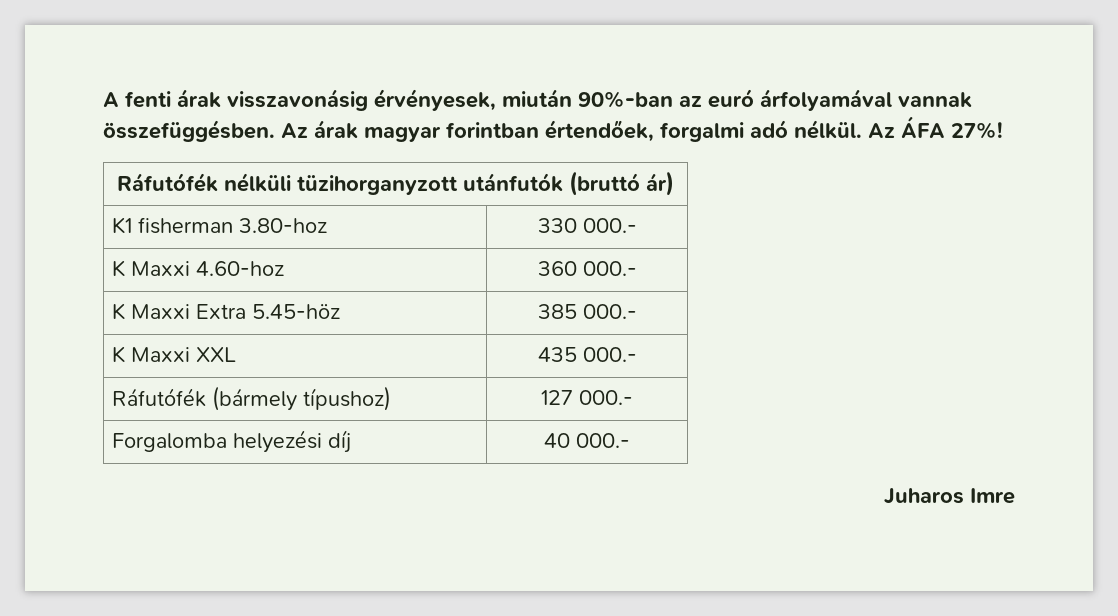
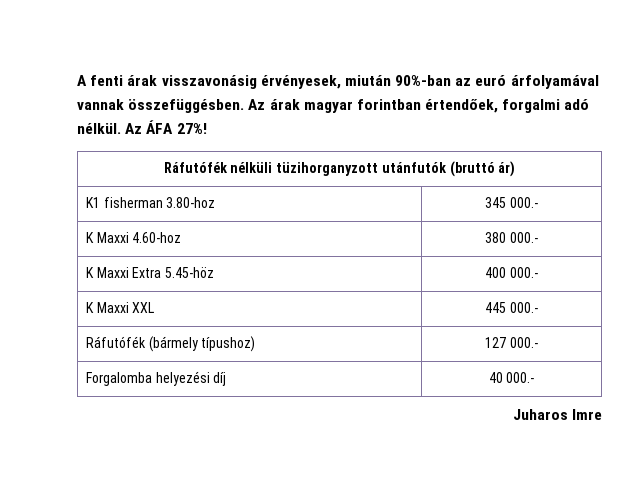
- K1 fisherman 3.80-hoz | 330 000.-
+ K1 fisherman 3.80-hoz | 345 000.-
- K Maxxi 4.60-hoz | 360 000.-
+ K Maxxi 4.60-hoz | 380 000.-
- K Maxxi Extra 5.45-höz | 385 000.-
+ K Maxxi Extra 5.45-höz | 400 000.-
- K Maxxi XXL | 435 000.-
+ K Maxxi XXL | 445 000.-

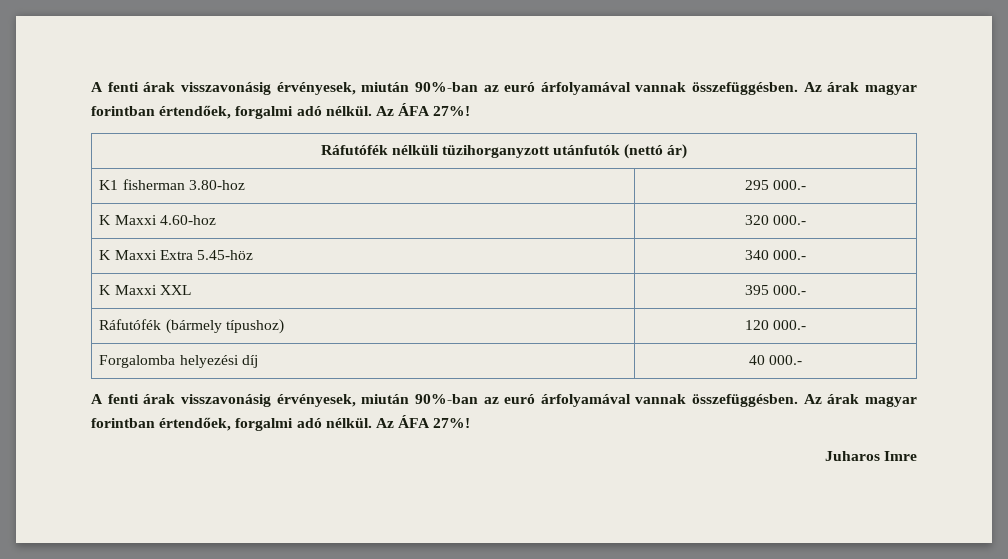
- Ráfutófék nélküli tüzihorganyzott utánfutók (bruttó ár)
+ Ráfutófék nélküli tüzihorganyzott utánfutók (nettó ár)
- K1 fisherman 3.80-hoz | 345 000.-
+ K1 fisherman 3.80-hoz | 295 000.-
- K Maxxi 4.60-hoz | 380 000.-
+ K Maxxi 4.60-hoz | 320 000.-
- K Maxxi Extra 5.45-höz | 400 000.-
+ K Maxxi Extra 5.45-höz | 340 000.-
- K Maxxi XXL | 445 000.-
+ K Maxxi XXL | 395 000.-
- Ráfutófék (bármely típushoz) | 127 000.-
+ Ráfutófék (bármely típushoz) | 120 000.-
  Forgalomba helyezési díj | 40 000.-
+ A fenti árak visszavonásig érvényesek, miután 90%-ban az euró árfolyamával vannak összefüggésben. Az árak magyar forintban értendőek, forgalmi adó nélkül. Az ÁFA 27%!

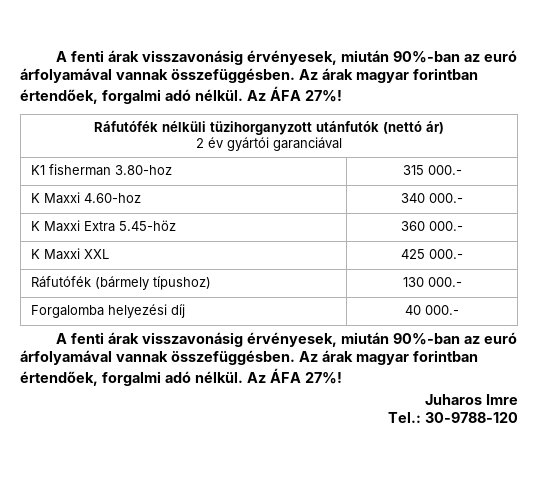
  Ráfutófék nélküli tüzihorganyzott utánfutók (nettó ár)
+ 2 év gyártói garanciával
- K1 fisherman 3.80-hoz | 295 000.-
+ K1 fisherman 3.80-hoz | 315 000.-
- K Maxxi 4.60-hoz | 320 000.-
+ K Maxxi 4.60-hoz | 340 000.-
- K Maxxi Extra 5.45-höz | 340 000.-
+ K Maxxi Extra 5.45-höz | 360 000.-
- K Maxxi XXL | 395 000.-
+ K Maxxi XXL | 425 000.-
- Ráfutófék (bármely típushoz) | 120 000.-
+ Ráfutófék (bármely típushoz) | 130 000.-
+ Tel.: 30-9788-120

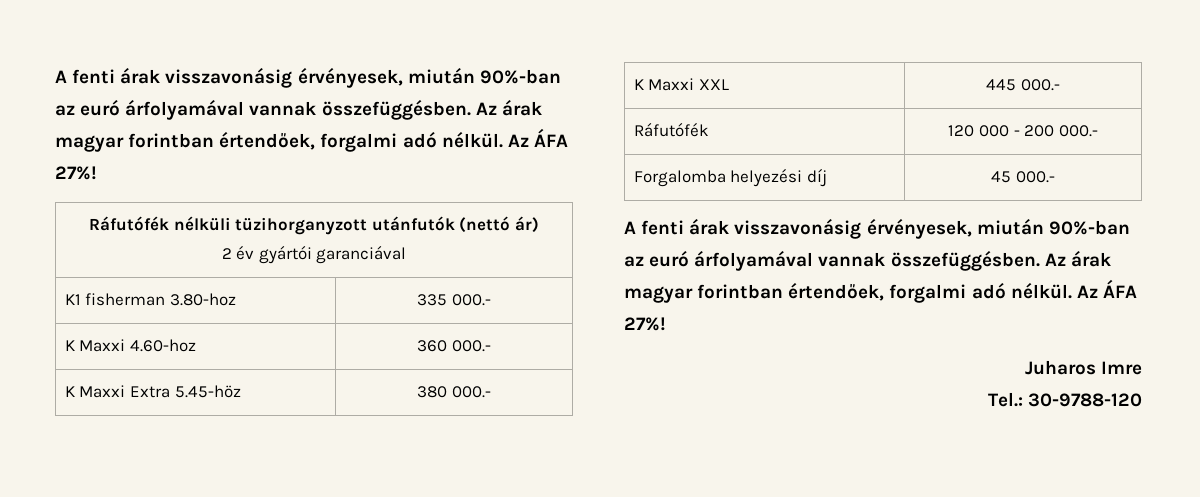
- K1 fisherman 3.80-hoz | 315 000.-
+ K1 fisherman 3.80-hoz | 335 000.-
- K Maxxi 4.60-hoz | 340 000.-
+ K Maxxi 4.60-hoz | 360 000.-
- K Maxxi Extra 5.45-höz | 360 000.-
+ K Maxxi Extra 5.45-höz | 380 000.-
- K Maxxi XXL | 425 000.-
+ K Maxxi XXL | 445 000.-
- Ráfutófék (bármely típushoz) | 130 000.-
+ Ráfutófék | 120 000 - 200 000.-
- Forgalomba helyezési díj | 40 000.-
+ Forgalomba helyezési díj | 45 000.-

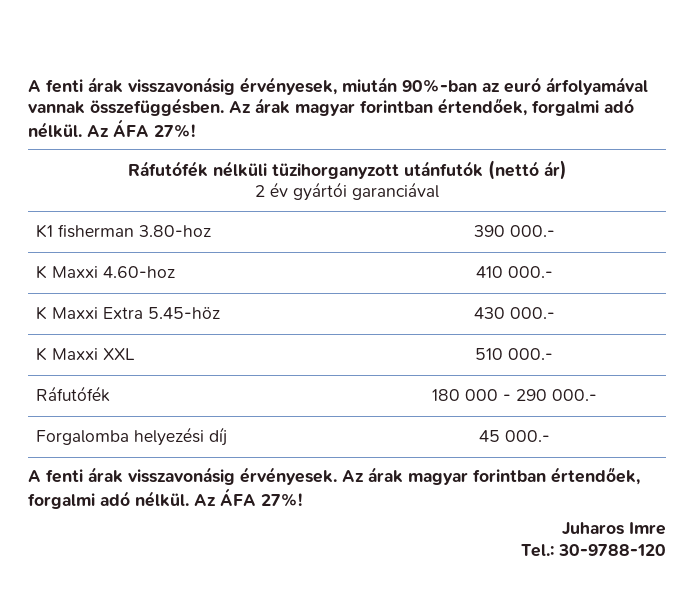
- K1 fisherman 3.80-hoz | 335 000.-
+ K1 fisherman 3.80-hoz | 390 000.-
- K Maxxi 4.60-hoz | 360 000.-
+ K Maxxi 4.60-hoz | 410 000.-
- K Maxxi Extra 5.45-höz | 380 000.-
+ K Maxxi Extra 5.45-höz | 430 000.-
- K Maxxi XXL | 445 000.-
+ K Maxxi XXL | 510 000.-
- Ráfutófék | 120 000 - 200 000.-
+ Ráfutófék | 180 000 - 290 000.-
  Forgalomba helyezési díj | 45 000.-
- A fenti árak visszavonásig érvényesek, miután 90%-ban az euró árfolyamával vannak összefüggésben.
+ A fenti árak visszavonásig érvényesek.

